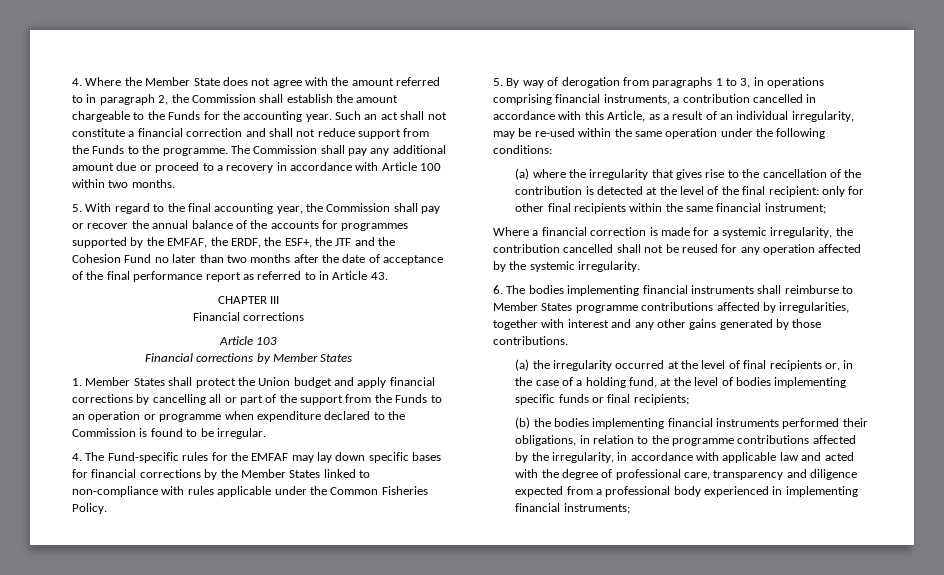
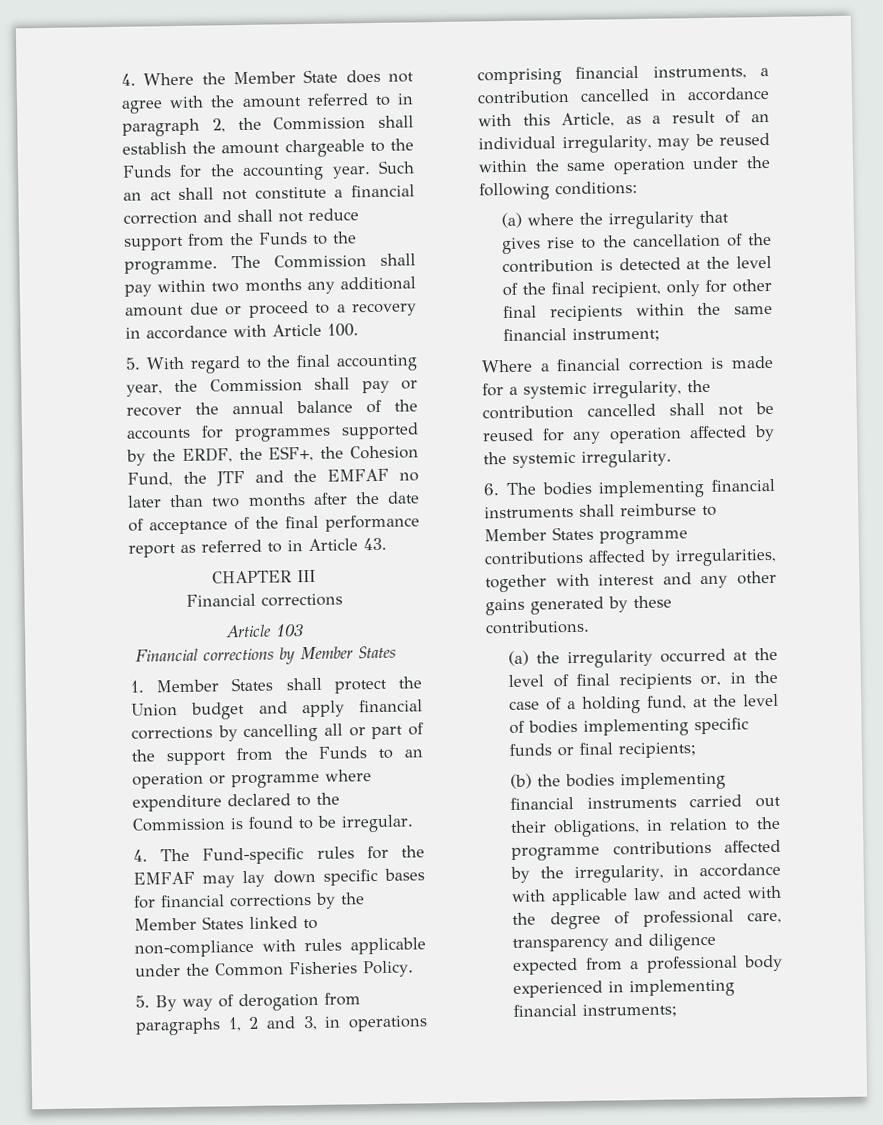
- The Commission shall pay any additional amount due or proceed to a recovery in accordance with Article 100 within two months.
+ The Commission shall pay within two months any additional amount due or proceed to a recovery in accordance with Article 100.
- 5. With regard to the final accounting year, the Commission shall pay or recover the annual balance of the accounts for programmes supported by the EMFAF, the ERDF, the ESF+, the JTF and the Cohesion Fund no later than two months after the date of acceptance of the final performance report as referred to in Article 43.
+ 5. With regard to the final accounting year, the Commission shall pay or recover the annual balance of the accounts for programmes supported by the ERDF, the ESF+, the Cohesion Fund, the JTF and the EMFAF no later than two months after the date of acceptance of the final performance report as referred to in Article 43.
- 1. Member States shall protect the Union budget and apply financial corrections by cancelling all or part of the support from the Funds to an operation or programme when expenditure declared to the Commission is found to be irregular.
+ 1. Member States shall protect the Union budget and apply financial corrections by cancelling all or part of the support from the Funds to an operation or programme where expenditure declared to the Commission is found to be irregular.
- 5. By way of derogation from paragraphs 1 to 3, in operations comprising financial instruments, a contribution cancelled in accordance with this Article, as a result of an individual irregularity, may be re-used within the same operation under the following conditions:
+ 5. By way of derogation from paragraphs 1, 2 and 3, in operations comprising financial instruments, a contribution cancelled in accordance with this Article, as a result of an individual irregularity, may be reused within the same operation under the following conditions:
- (a) where the irregularity that gives rise to the cancellation of the contribution is detected at the level of the final recipient: only for other final recipients within the same financial instrument;
+ (a) where the irregularity that gives rise to the cancellation of the contribution is detected at the level of the final recipient, only for other final recipients within the same financial instrument;
- 6. The bodies implementing financial instruments shall reimburse to Member States programme contributions affected by irregularities, together with interest and any other gains generated by those contributions.
+ 6. The bodies implementing financial instruments shall reimburse to Member States programme contributions affected by irregularities, together with interest and any other gains generated by these contributions.
- (b) the bodies implementing financial instruments performed their obligations, in relation to the programme contributions affected by the irregularity, in accordance with applicable law and acted with the degree of professional care, transparency and diligence expected from a professional body experienced in implementing financial instruments;
+ (b) the bodies implementing financial instruments carried out their obligations, in relation to the programme contributions affected by the irregularity, in accordance with applicable law and acted with the degree of professional care, transparency and diligence expected from a professional body experienced in implementing financial instruments;

